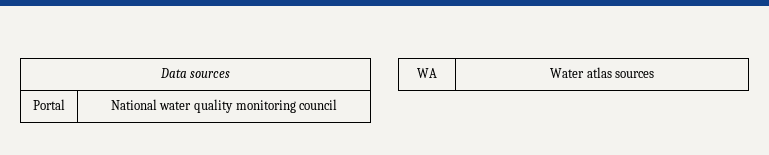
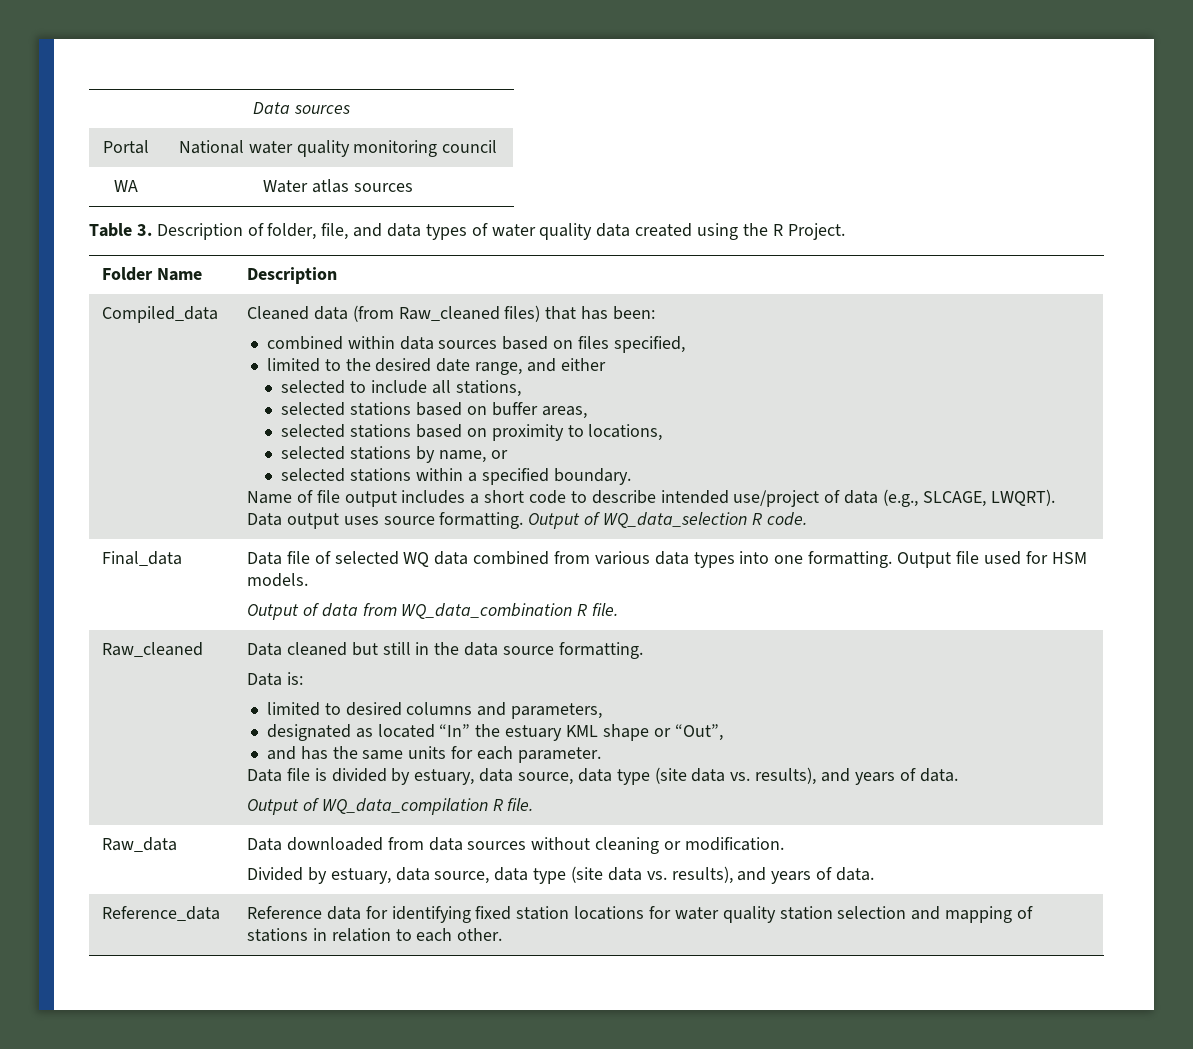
+ Table 3. Description of folder, file, and data types of water quality data created using the R Project.
+ Folder Name | Description
+ Compiled_data | Cleaned data (from Raw_cleaned files) that has been:
+ combined within data sources based on files specified,
+ limited to the desired date range, and either
+ selected to include all stations,
+ selected stations based on buffer areas,
+ selected stations based on proximity to locations,
+ selected stations by name, or
+ selected stations within a specified boundary.
+ Name of file output includes a short code to describe intended use/project of data (e.g., SLCAGE, LWQRT). Data output uses source formatting. Output of WQ_data_selection R code.
+ Final_data | Data file of selected WQ data combined from various data types into one formatting. Output file used for HSM models.
+ Output of data from WQ_data_combination R file.
+ Raw_cleaned | Data cleaned but still in the data source formatting.
+ Data is:
+ limited to desired columns and parameters,
+ designated as located “In” the estuary KML shape or “Out”,
+ and has the same units for each parameter.
+ Data file is divided by estuary, data source, data type (site data vs. results), and years of data.
+ Output of WQ_data_compilation R file.
+ Raw_data | Data downloaded from data sources without cleaning or modification.
+ Divided by estuary, data source, data type (site data vs. results), and years of data.
+ Reference_data | Reference data for identifying fixed station locations for water quality station selection and mapping of stations in relation to each other.

